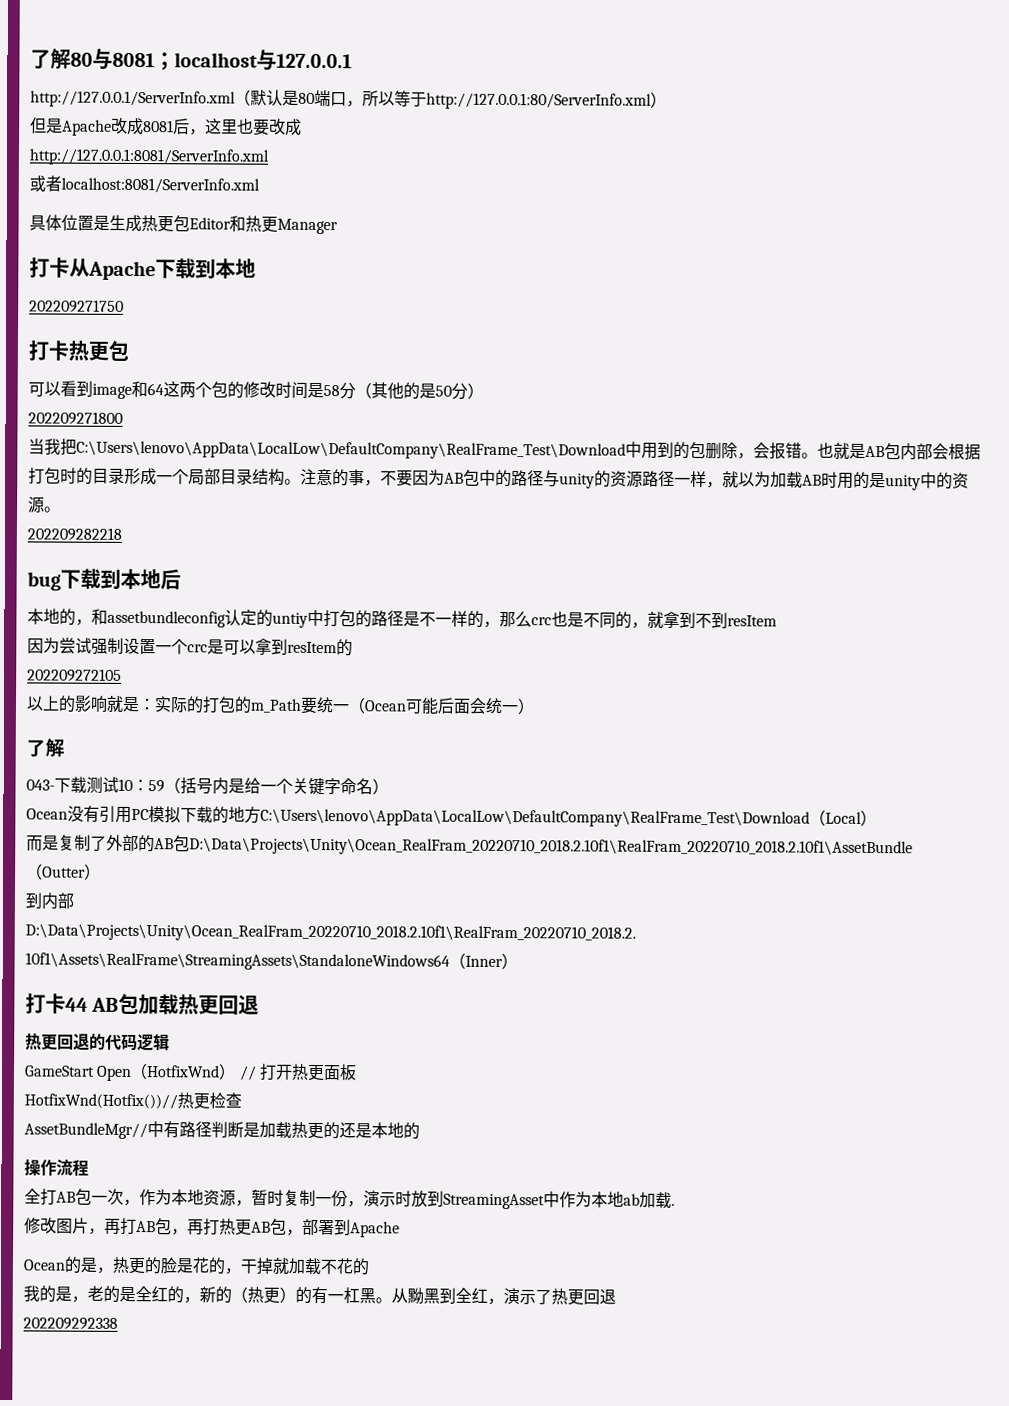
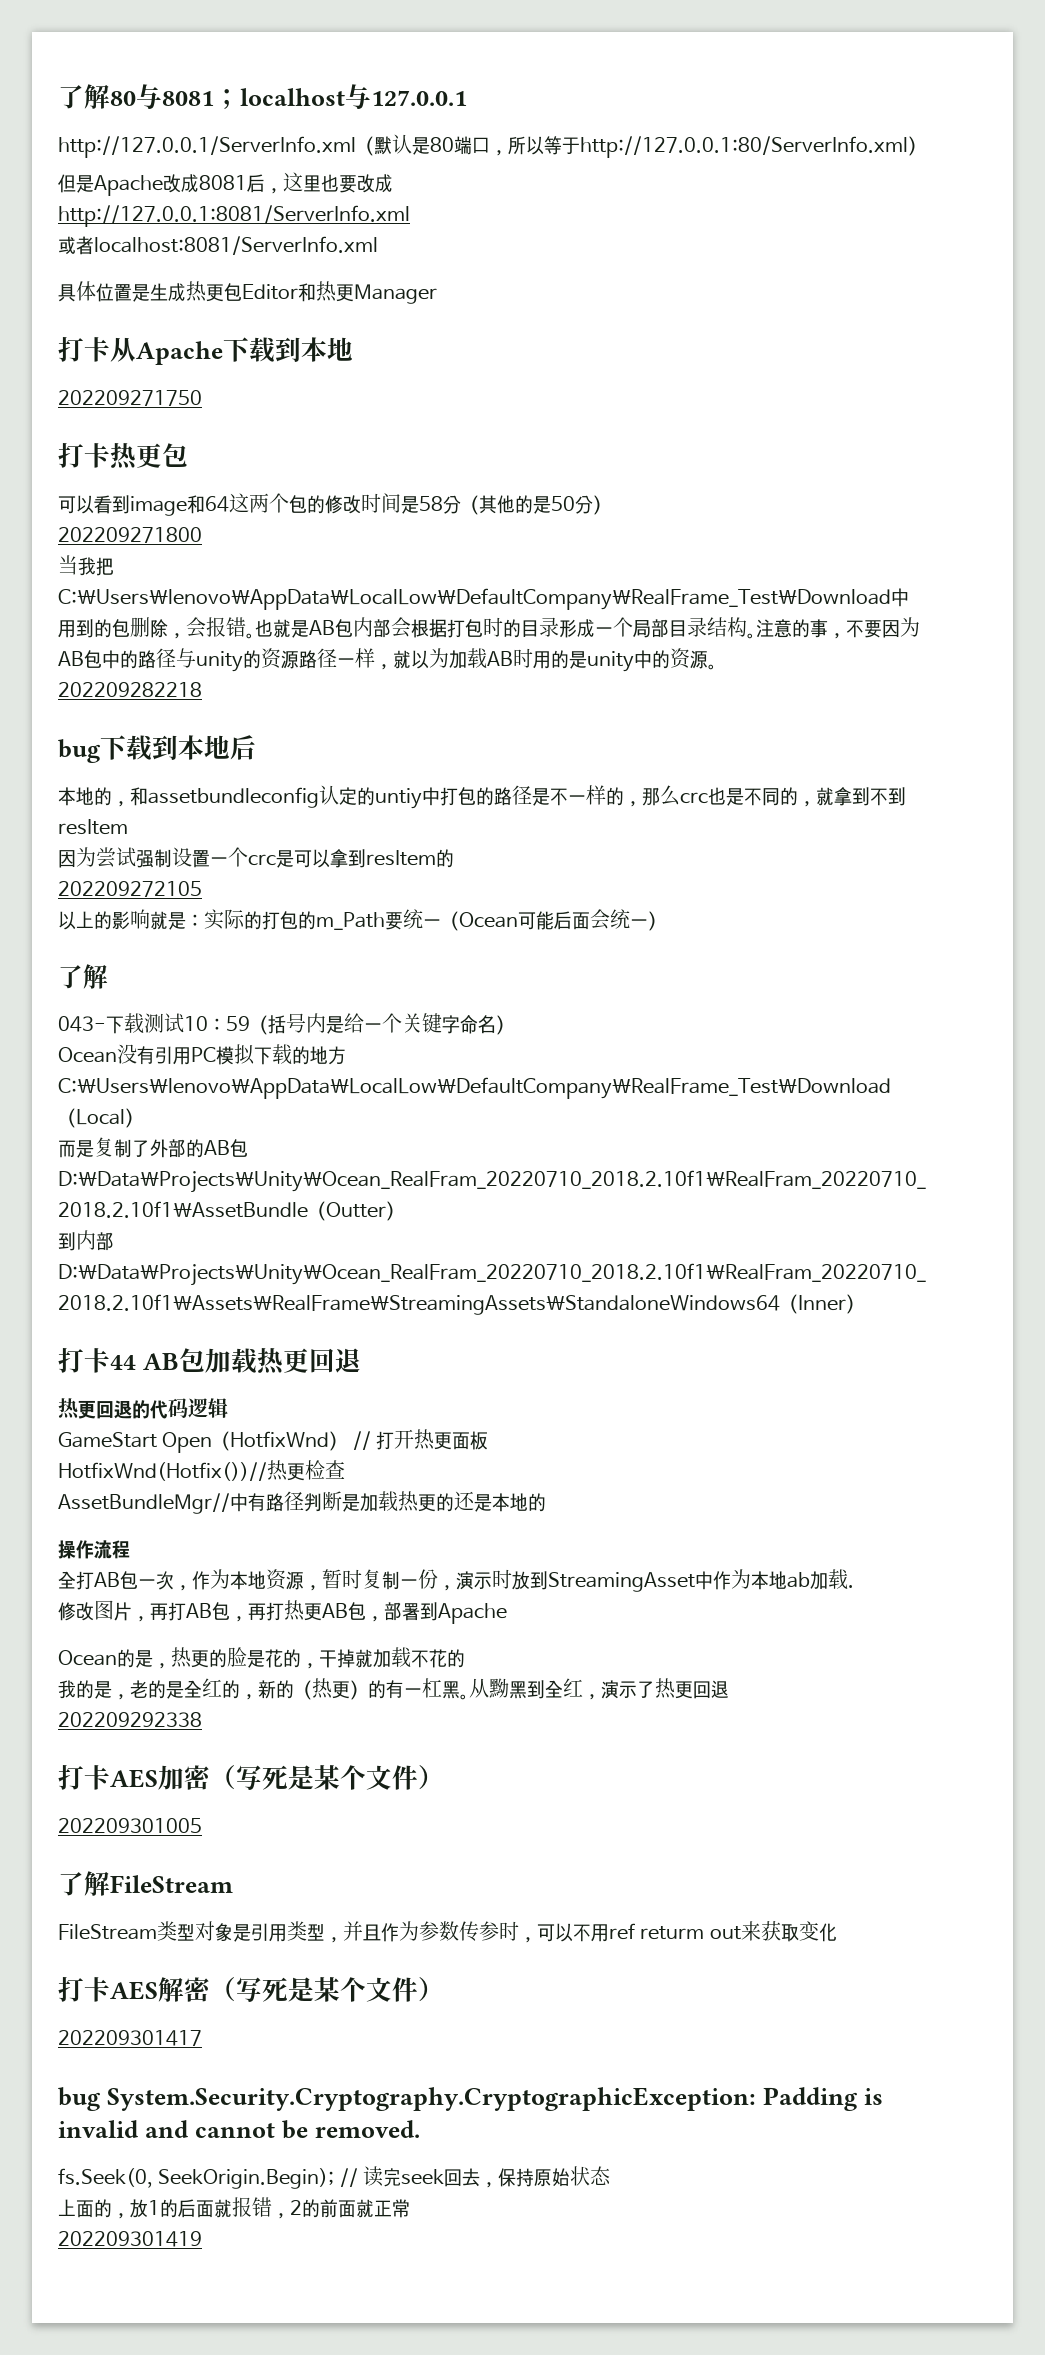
+ 打卡AES加密（写死是某个文件）
+ 202209301005
+ 了解FileStream
+ FileStream类型对象是引用类型，并且作为参数传参时，可以不用ref returm out来获取变化
+ 打卡AES解密（写死是某个文件）
+ 202209301417
+ bug System.Security.Cryptography.CryptographicException: Padding is invalid and cannot be removed.
+ fs.Seek(0, SeekOrigin.Begin); // 读完seek回去，保持原始状态
+ 上面的，放1的后面就报错，2的前面就正常
+ 202209301419

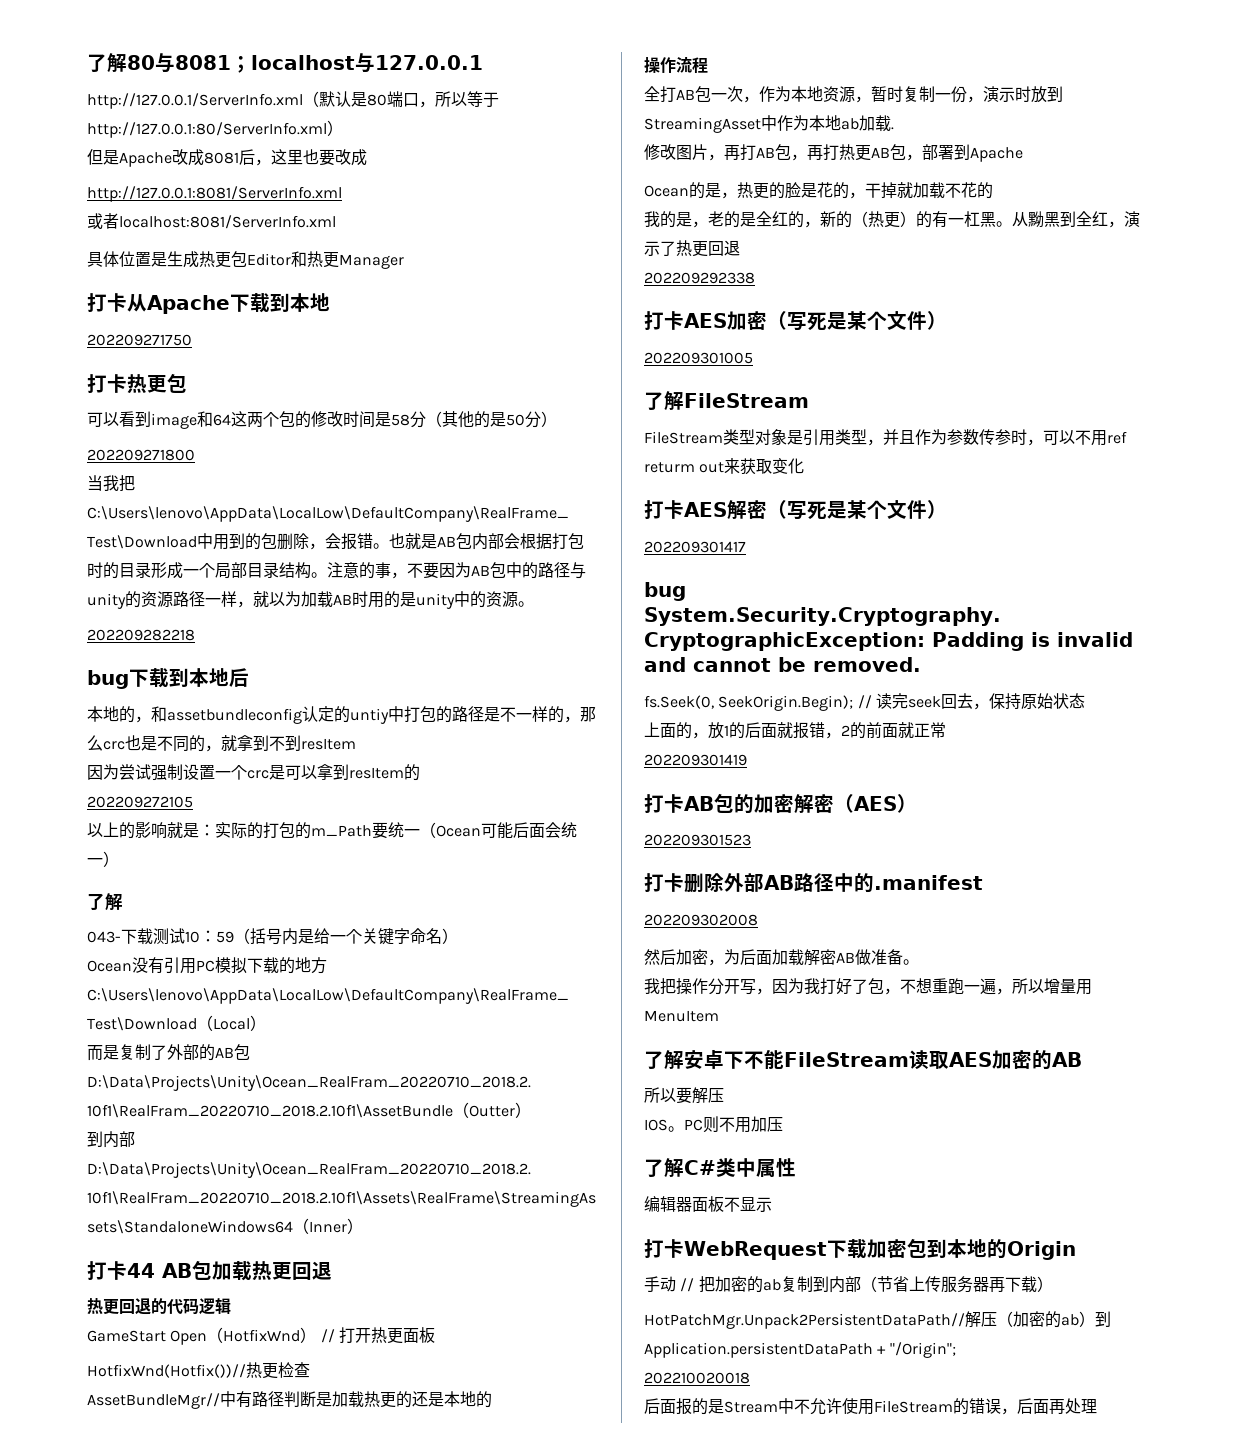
+ 打卡AB包的加密解密（AES）
+ 202209301523
+ 打卡删除外部AB路径中的.manifest
+ 202209302008
+ 然后加密，为后面加载解密AB做准备。
+ 我把操作分开写，因为我打好了包，不想重跑一遍，所以增量用MenuItem
+ 了解安卓下不能FileStream读取AES加密的AB
+ 所以要解压
+ IOS。PC则不用加压
+ 了解C#类中属性
+ 编辑器面板不显示
+ 打卡WebRequest下载加密包到本地的Origin
+ 手动 // 把加密的ab复制到内部（节省上传服务器再下载）
+ HotPatchMgr.Unpack2PersistentDataPath//解压（加密的ab）到Application.persistentDataPath + "/Origin";
+ 202210020018
+ 后面报的是Stream中不允许使用FileStream的错误，后面再处理

